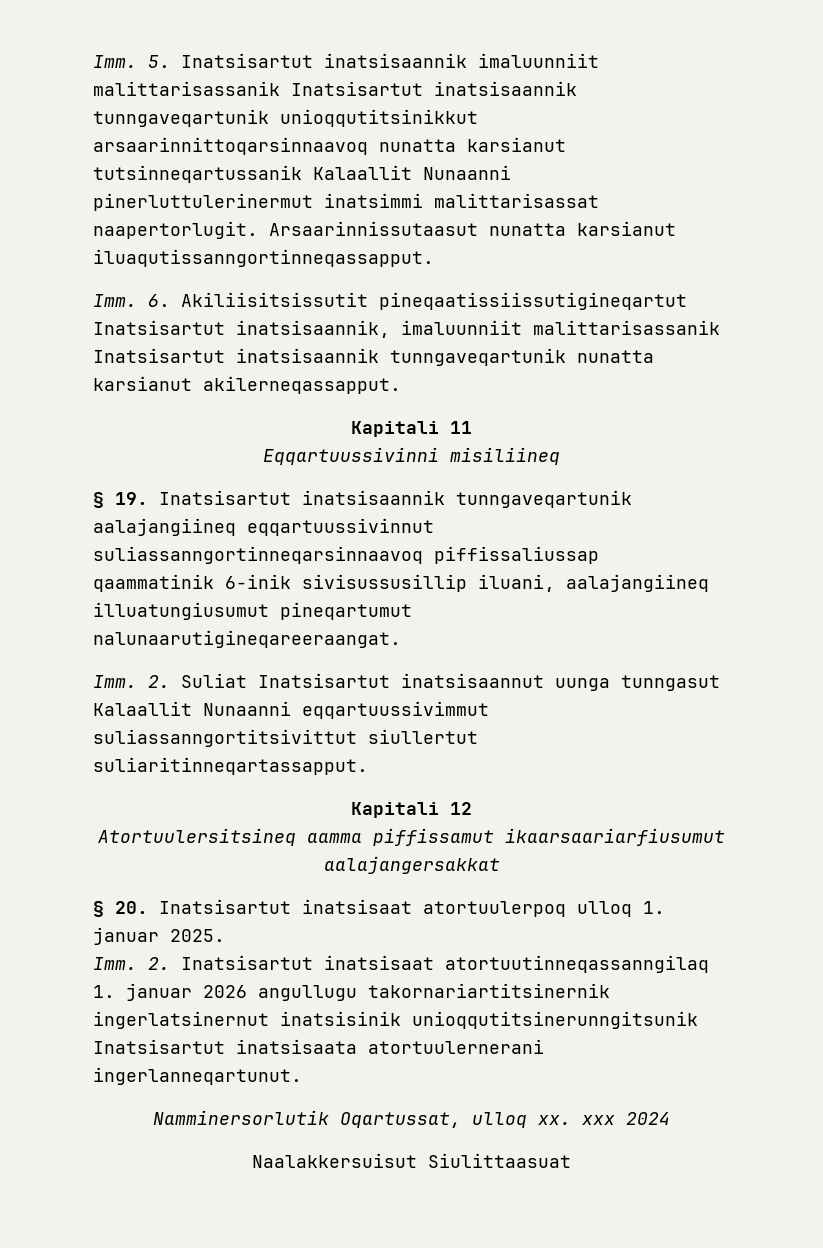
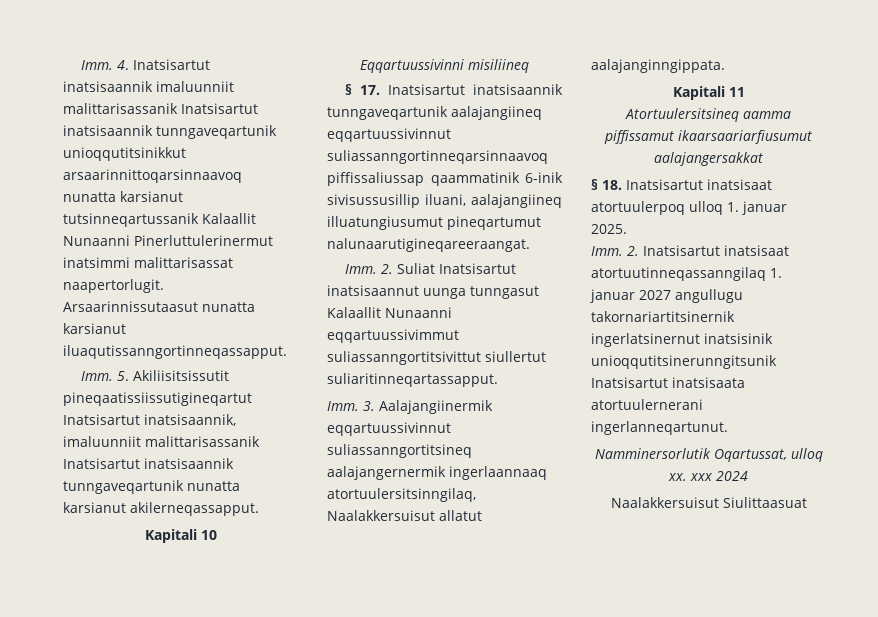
- Imm. 5. Inatsisartut inatsisaannik imaluunniit malittarisassanik Inatsisartut inatsisaannik tunngaveqartunik unioqqutitsinikkut arsaarinnittoqarsinnaavoq nunatta karsianut tutsinneqartussanik Kalaallit Nunaanni pinerluttulerinermut inatsimmi malittarisassat naapertorlugit.
+ Imm. 4. Inatsisartut inatsisaannik imaluunniit malittarisassanik Inatsisartut inatsisaannik tunngaveqartunik unioqqutitsinikkut arsaarinnittoqarsinnaavoq nunatta karsianut tutsinneqartussanik Kalaallit Nunaanni Pinerluttulerinermut inatsimmi malittarisassat naapertorlugit.
- Imm. 6. Akiliisitsissutit pineqaatissiissutigineqartut Inatsisartut inatsisaannik, imaluunniit malittarisassanik Inatsisartut inatsisaannik tunngaveqartunik nunatta karsianut akilerneqassapput.
+ Imm. 5. Akiliisitsissutit pineqaatissiissutigineqartut Inatsisartut inatsisaannik, imaluunniit malittarisassanik Inatsisartut inatsisaannik tunngaveqartunik nunatta karsianut akilerneqassapput.
- Kapitali 11
+ Kapitali 10
- § 19. Inatsisartut inatsisaannik tunngaveqartunik aalajangiineq eqqartuussivinnut suliassanngortinneqarsinnaavoq piffissaliussap qaammatinik 6-inik sivisussusillip iluani, aalajangiineq illuatungiusumut pineqartumut nalunaarutigineqareeraangat.
+ § 17. Inatsisartut inatsisaannik tunngaveqartunik aalajangiineq eqqartuussivinnut suliassanngortinneqarsinnaavoq piffissaliussap qaammatinik 6-inik sivisussusillip iluani, aalajangiineq illuatungiusumut pineqartumut nalunaarutigineqareeraangat.
- Kapitali 12
+ Imm. 3. Aalajangiinermik eqqartuussivinnut suliassanngortitsineq aalajangernermik ingerlaannaaq atortuulersitsinngilaq, Naalakkersuisut allatut aalajanginngippata.
+ Kapitali 11
- § 20. Inatsisartut inatsisaat atortuulerpoq ulloq 1. januar 2025.
+ § 18. Inatsisartut inatsisaat atortuulerpoq ulloq 1. januar 2025.
- Imm. 2. Inatsisartut inatsisaat atortuutinneqassanngilaq 1. januar 2026 angullugu takornariartitsinernik ingerlatsinernut inatsisinik unioqqutitsinerunngitsunik Inatsisartut inatsisaata atortuulernerani ingerlanneqartunut.
+ Imm. 2. Inatsisartut inatsisaat atortuutinneqassanngilaq 1. januar 2027 angullugu takornariartitsinernik ingerlatsinernut inatsisinik unioqqutitsinerunngitsunik Inatsisartut inatsisaata atortuulernerani ingerlanneqartunut.

